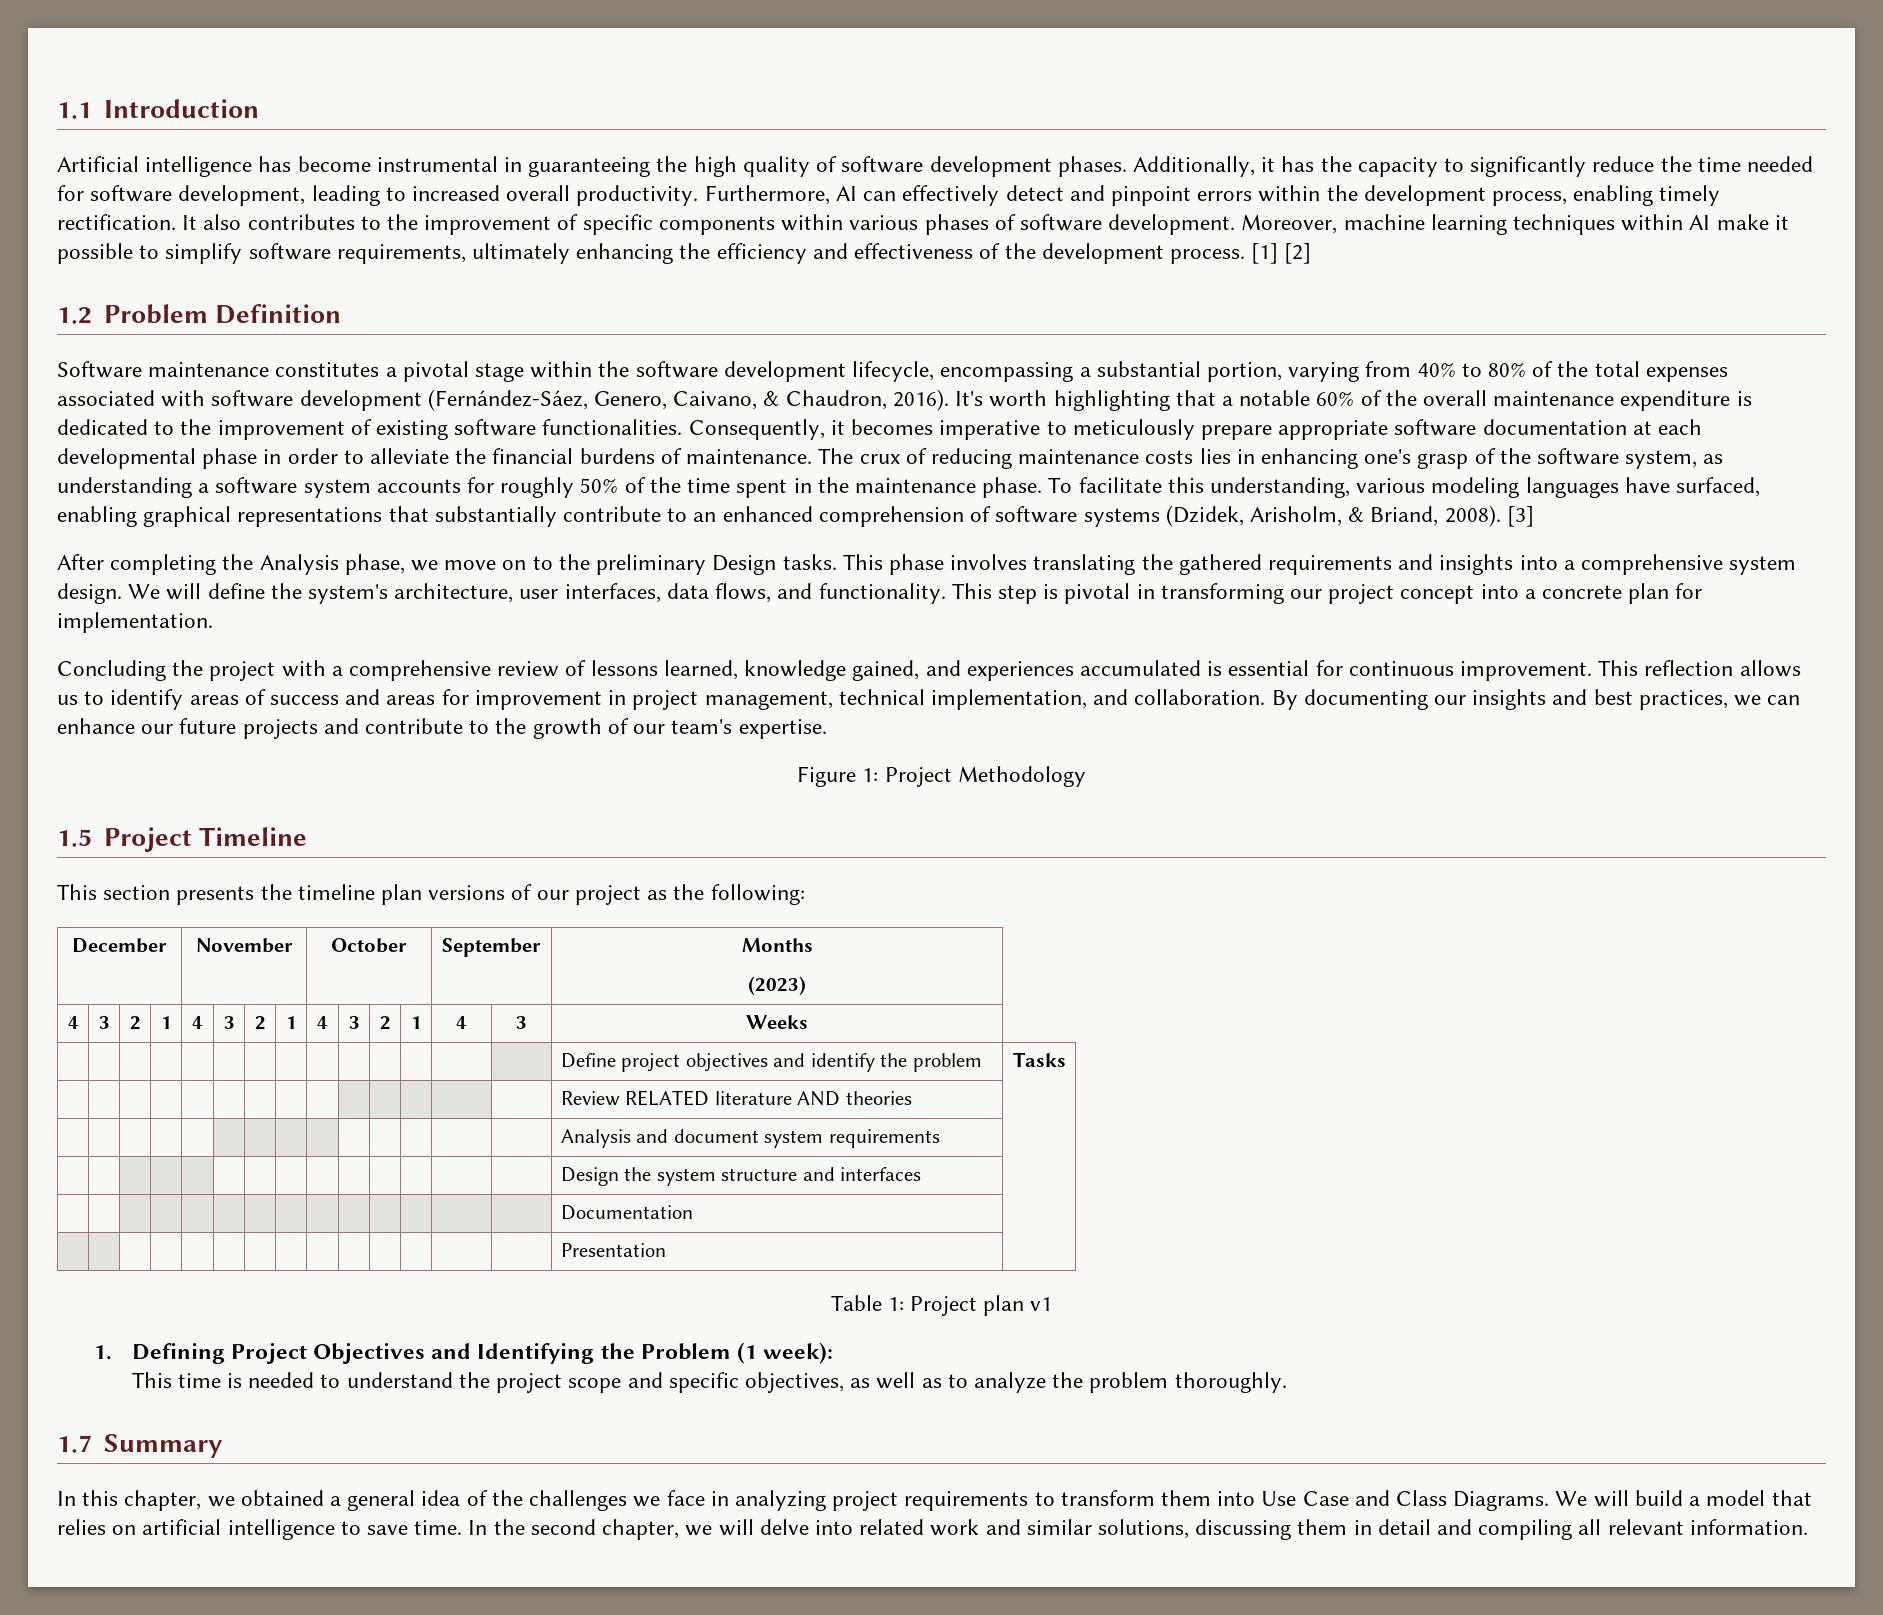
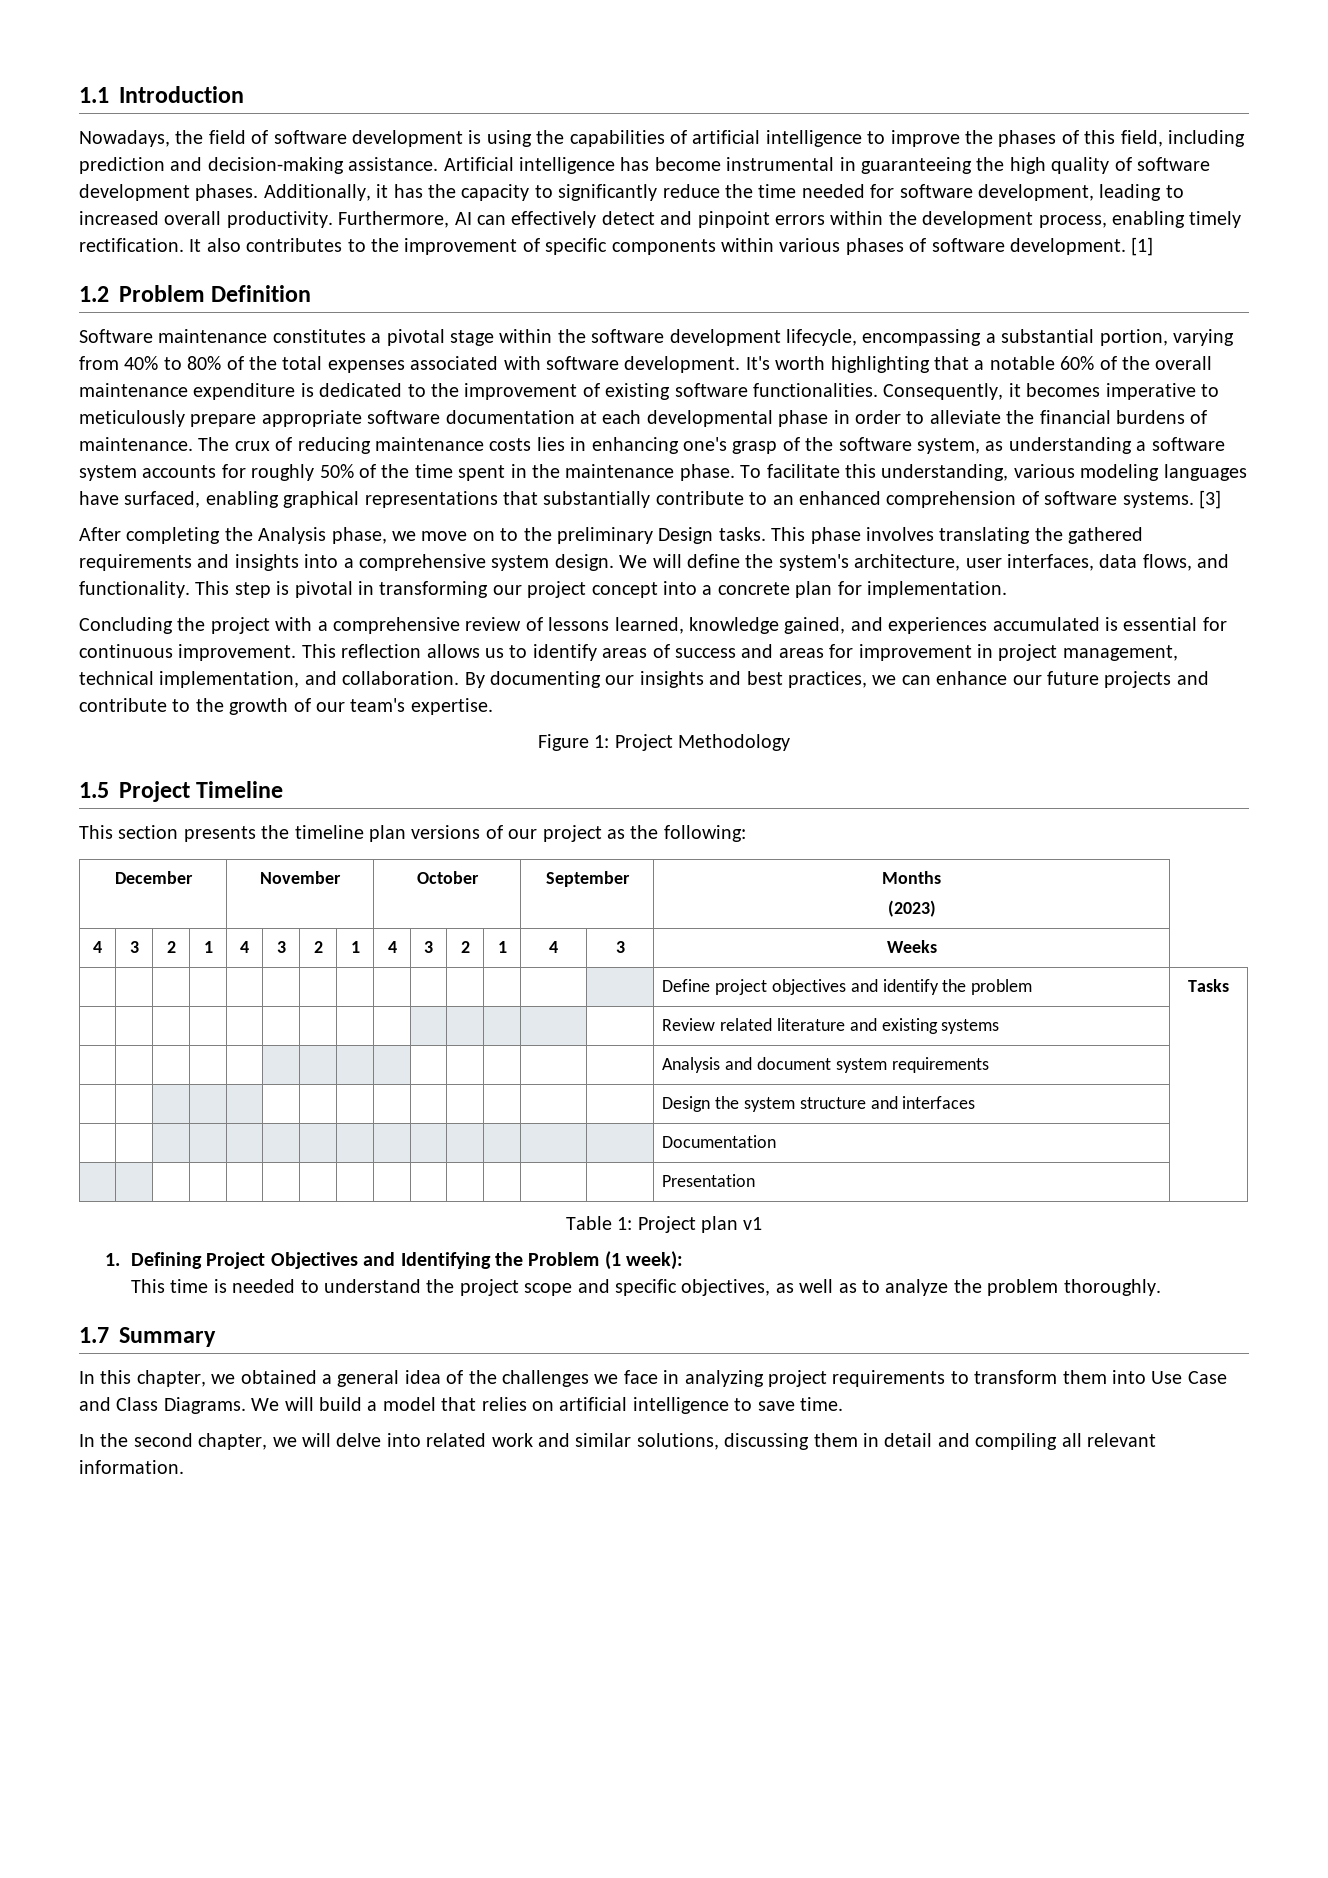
+ Nowadays, the field of software development is using the capabilities of artificial intelligence to improve the phases of this field, including prediction and decision-making assistance.
- Moreover, machine learning techniques within AI make it possible to simplify software requirements, ultimately enhancing the efficiency and effectiveness of the development process.
- [1] [2]
+ [1]
- Software maintenance constitutes a pivotal stage within the software development lifecycle, encompassing a substantial portion, varying from 40% to 80% of the total expenses associated with software development (Fernández-Sáez, Genero, Caivano, & Chaudron, 2016).
+ Software maintenance constitutes a pivotal stage within the software development lifecycle, encompassing a substantial portion, varying from 40% to 80% of the total expenses associated with software development.
- To facilitate this understanding, various modeling languages have surfaced, enabling graphical representations that substantially contribute to an enhanced comprehension of software systems (Dzidek, Arisholm, & Briand, 2008).
+ To facilitate this understanding, various modeling languages have surfaced, enabling graphical representations that substantially contribute to an enhanced comprehension of software systems.
- | | | | | | | | | | | | | | Review RELATED literature AND theories |
+ | | | | | | | | | | | | | | Review related literature and existing systems |
- We will build a model that relies on artificial intelligence to save time. In the second chapter, we will delve into related work and similar solutions, discussing them in detail and compiling all relevant information.
+ We will build a model that relies on artificial intelligence to save time.
+ In the second chapter, we will delve into related work and similar solutions, discussing them in detail and compiling all relevant information.

